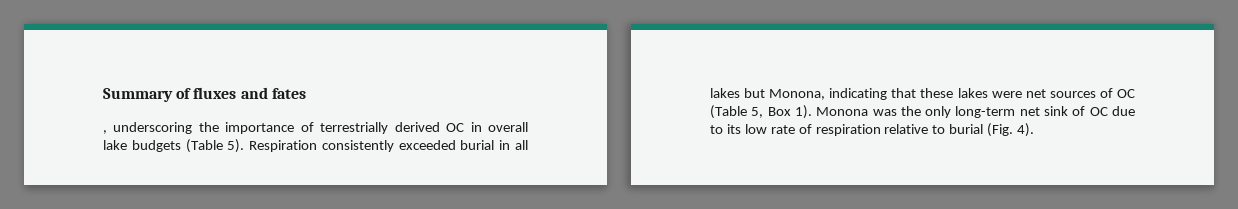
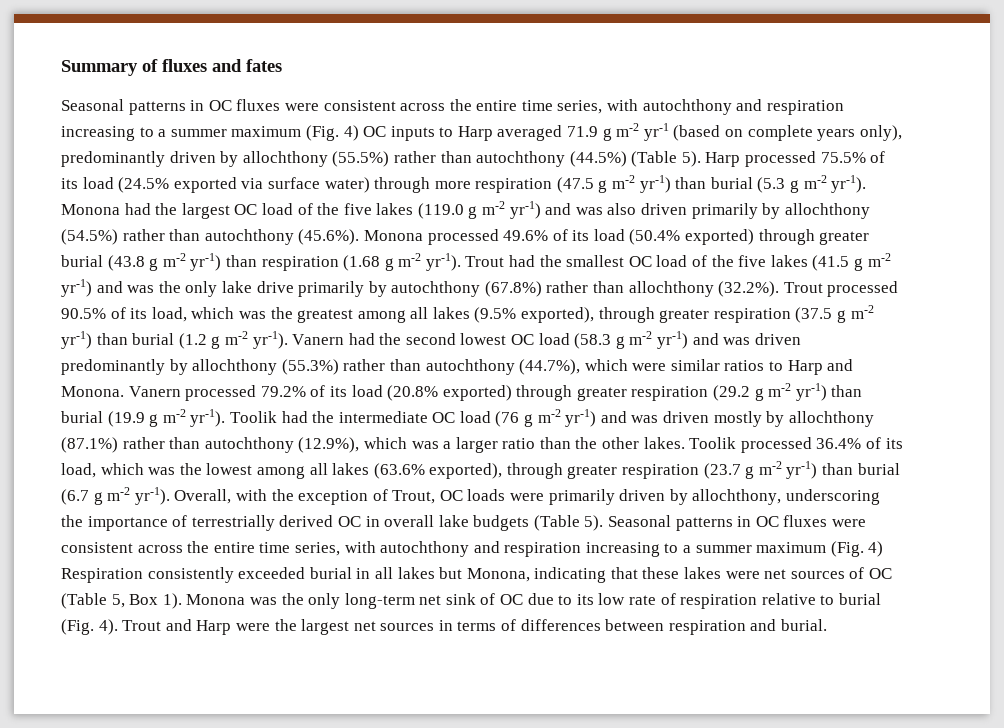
- , underscoring the importance of terrestrially derived OC in overall lake budgets (Table 5).
+ Seasonal patterns in OC fluxes were consistent across the entire time series, with autochthony and respiration increasing to a summer maximum (Fig. 4) OC inputs to Harp averaged 71.9 g m-2 yr-1 (based on complete years only), predominantly driven by allochthony (55.5%) rather than autochthony (44.5%) (Table 5). Harp processed 75.5% of its load (24.5% exported via surface water) through more respiration (47.5 g m-2 yr-1) than burial (5.3 g m-2 yr-1). Monona had the largest OC load of the five lakes (119.0 g m-2 yr-1) and was also driven primarily by allochthony (54.5%) rather than autochthony (45.6%). Monona processed 49.6% of its load (50.4% exported) through greater burial (43.8 g m-2 yr-1) than respiration (1.68 g m-2 yr-1). Trout had the smallest OC load of the five lakes (41.5 g m-2 yr-1) and was the only lake drive primarily by autochthony (67.8%) rather than allochthony (32.2%). Trout processed 90.5% of its load, which was the greatest among all lakes (9.5% exported), through greater respiration (37.5 g m-2 yr-1) than burial (1.2 g m-2 yr-1). Vanern had the second lowest OC load (58.3 g m-2 yr-1) and was driven predominantly by allochthony (55.3%) rather than autochthony (44.7%), which were similar ratios to Harp and Monona. Vanern processed 79.2% of its load (20.8% exported) through greater respiration (29.2 g m-2 yr-1) than burial (19.9 g m-2 yr-1). Toolik had the intermediate OC load (76 g m-2 yr-1) and was driven mostly by allochthony (87.1%) rather than autochthony (12.9%), which was a larger ratio than the other lakes. Toolik processed 36.4% of its load, which was the lowest among all lakes (63.6% exported), through greater respiration (23.7 g m-2 yr-1) than burial (6.7 g m-2 yr-1). Overall, with the exception of Trout, OC loads were primarily driven by allochthony, underscoring the importance of terrestrially derived OC in overall lake budgets (Table 5).
- Respiration consistently exceeded burial in all lakes but Monona, indicating that these lakes were net sources of OC (Table 5, Box 1).
+ Seasonal patterns in OC fluxes were consistent across the entire time series, with autochthony and respiration increasing to a summer maximum (Fig. 4) Respiration consistently exceeded burial in all lakes but Monona, indicating that these lakes were net sources of OC (Table 5, Box 1).
+ Trout and Harp were the largest net sources in terms of differences between respiration and burial.

